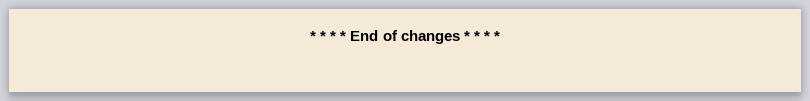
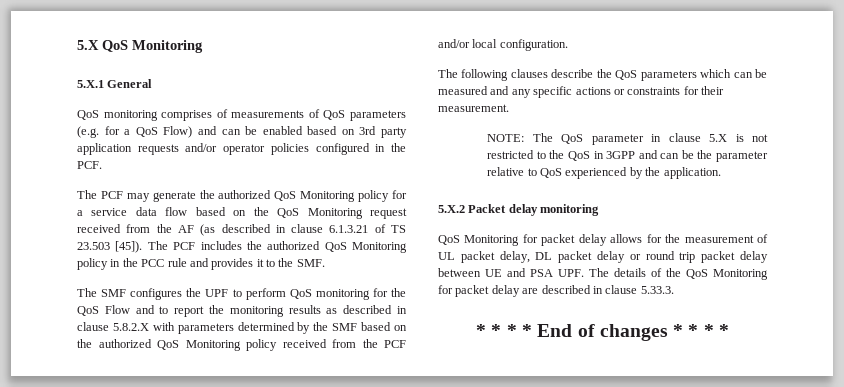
+ 5.X QoS Monitoring
+ 5.X.1 General
+ QoS monitoring comprises of measurements of QoS parameters (e.g. for a QoS Flow) and can be enabled based on 3rd party application requests and/or operator policies configured in the PCF.
+ The PCF may generate the authorized QoS Monitoring policy for a service data flow based on the QoS Monitoring request received from the AF (as described in clause 6.1.3.21 of TS 23.503 [45]). The PCF includes the authorized QoS Monitoring policy in the PCC rule and provides it to the SMF.
+ The SMF configures the UPF to perform QoS monitoring for the QoS Flow and to report the monitoring results as described in clause 5.8.2.X with parameters determined by the SMF based on the authorized QoS Monitoring policy received from the PCF and/or local configuration.
+ The following clauses describe the QoS parameters which can be measured and any specific actions or constraints for their measurement.
+ NOTE: The QoS parameter in clause 5.X is not restricted to the QoS in 3GPP and can be the parameter relative to QoS experienced by the application.
+ 5.X.2 Packet delay monitoring
+ QoS Monitoring for packet delay allows for the measurement of UL packet delay, DL packet delay or round trip packet delay between UE and PSA UPF. The details of the QoS Monitoring for packet delay are described in clause 5.33.3.

